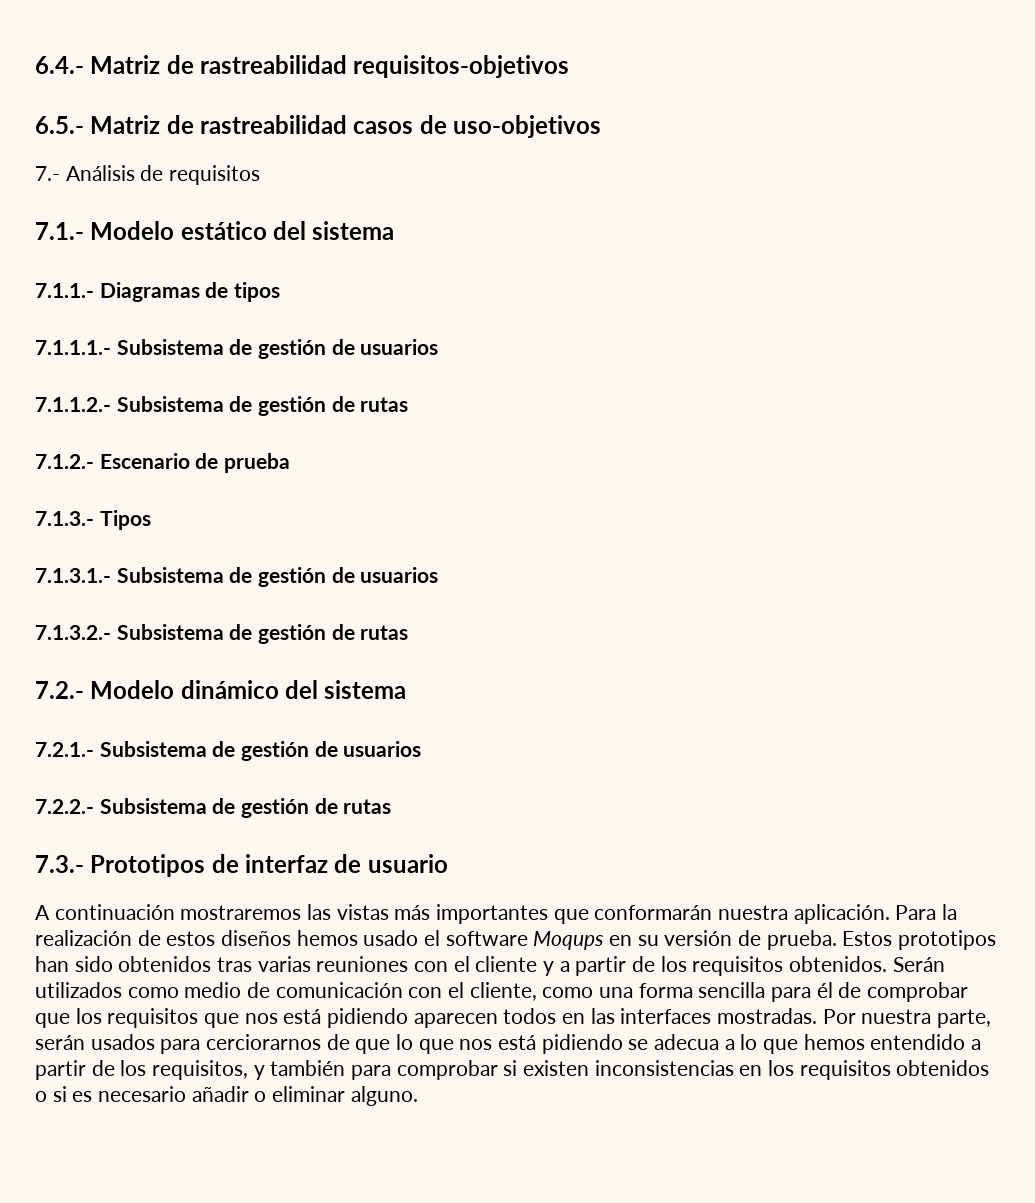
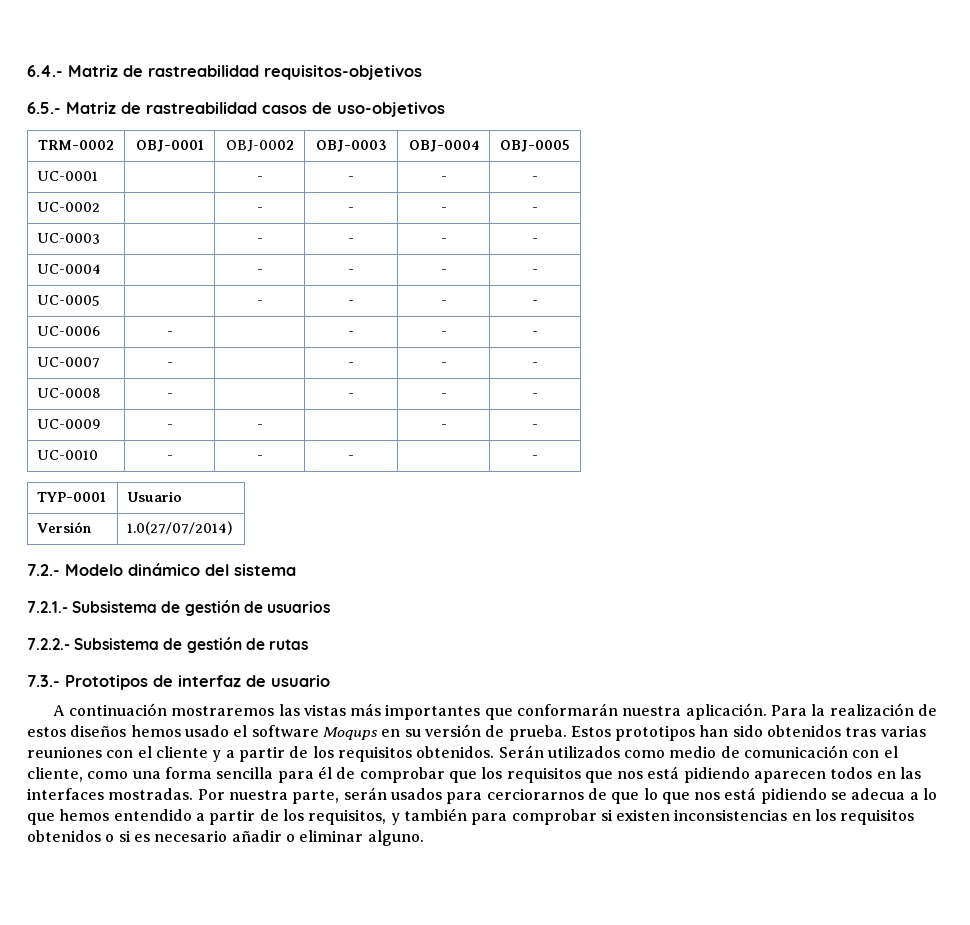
- 7.- Análisis de requisitos
- 7.1.- Modelo estático del sistema
- 7.1.1.- Diagramas de tipos
- 7.1.1.1.- Subsistema de gestión de usuarios
- 7.1.1.2.- Subsistema de gestión de rutas
- 7.1.2.- Escenario de prueba
- 7.1.3.- Tipos
- 7.1.3.1.- Subsistema de gestión de usuarios
- 7.1.3.2.- Subsistema de gestión de rutas
+ TRM-0002 | OBJ-0001 | OBJ-0002 | OBJ-0003 | OBJ-0004 | OBJ-0005
+ UC-0001 | | - | - | - | -
+ UC-0002 | | - | - | - | -
+ UC-0003 | | - | - | - | -
+ UC-0004 | | - | - | - | -
+ UC-0005 | | - | - | - | -
+ UC-0006 | - | | - | - | -
+ UC-0007 | - | | - | - | -
+ UC-0008 | - | | - | - | -
+ UC-0009 | - | - | | - | -
+ UC-0010 | - | - | - | | -
+ TYP-0001 | Usuario
+ Versión | 1.0(27/07/2014)

